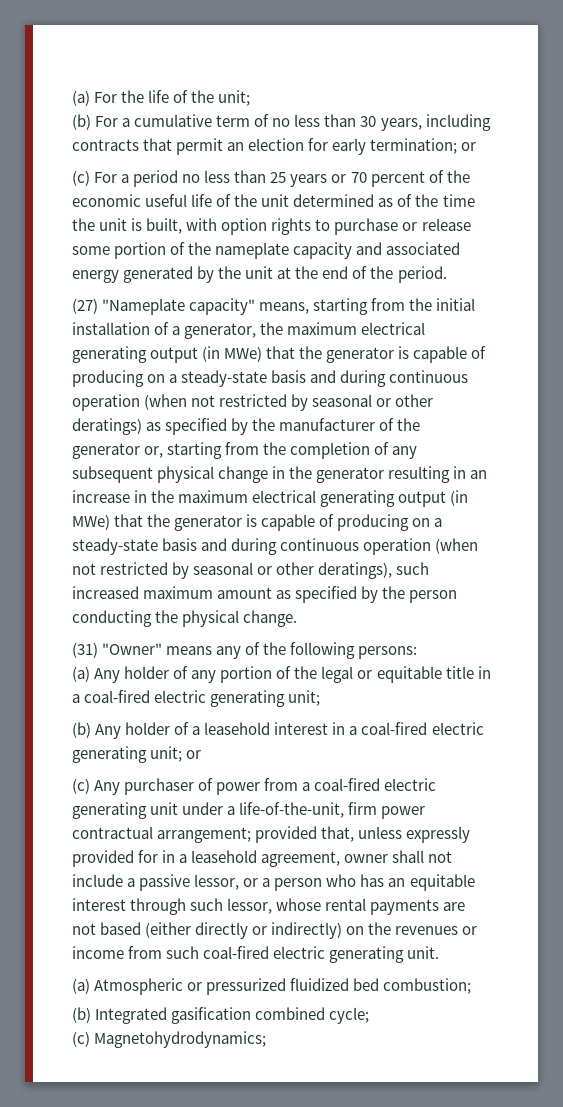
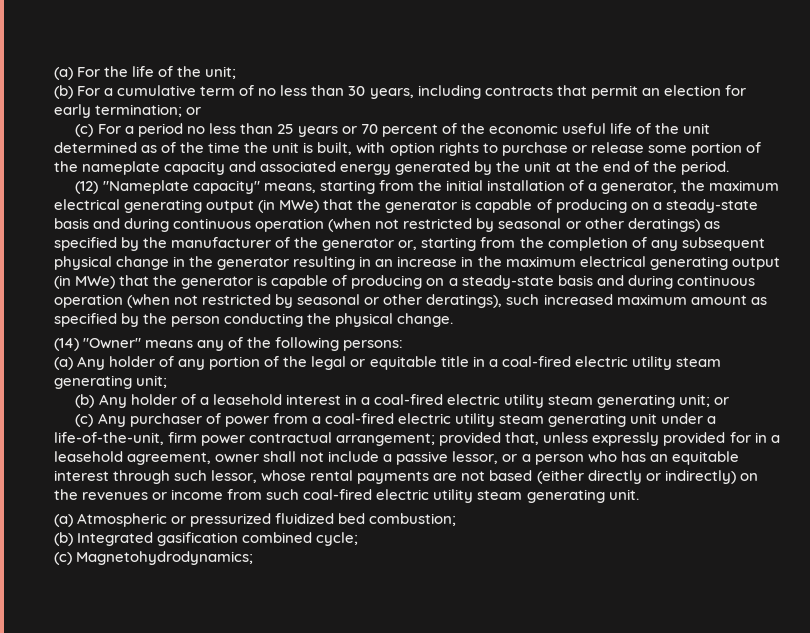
- (27) "Nameplate capacity" means, starting from the initial installation of a generator, the maximum electrical generating output (in MWe) that the generator is capable of producing on a steady-state basis and during continuous operation (when not restricted by seasonal or other deratings) as specified by the manufacturer of the generator or, starting from the completion of any subsequent physical change in the generator resulting in an increase in the maximum electrical generating output (in MWe) that the generator is capable of producing on a steady-state basis and during continuous operation (when not restricted by seasonal or other deratings), such increased maximum amount as specified by the person conducting the physical change.
+ (12) "Nameplate capacity" means, starting from the initial installation of a generator, the maximum electrical generating output (in MWe) that the generator is capable of producing on a steady-state basis and during continuous operation (when not restricted by seasonal or other deratings) as specified by the manufacturer of the generator or, starting from the completion of any subsequent physical change in the generator resulting in an increase in the maximum electrical generating output (in MWe) that the generator is capable of producing on a steady-state basis and during continuous operation (when not restricted by seasonal or other deratings), such increased maximum amount as specified by the person conducting the physical change.
- (31) "Owner" means any of the following persons:
+ (14) "Owner" means any of the following persons:
- (a) Any holder of any portion of the legal or equitable title in a coal-fired electric generating unit;
+ (a) Any holder of any portion of the legal or equitable title in a coal-fired electric utility steam generating unit;
- (b) Any holder of a leasehold interest in a coal-fired electric generating unit; or
+ (b) Any holder of a leasehold interest in a coal-fired electric utility steam generating unit; or
- (c) Any purchaser of power from a coal-fired electric generating unit under a life-of-the-unit, firm power contractual arrangement;
+ (c) Any purchaser of power from a coal-fired electric utility steam generating unit under a life-of-the-unit, firm power contractual arrangement;
- provided that, unless expressly provided for in a leasehold agreement, owner shall not include a passive lessor, or a person who has an equitable interest through such lessor, whose rental payments are not based (either directly or indirectly) on the revenues or income from such coal-fired electric generating unit.
+ provided that, unless expressly provided for in a leasehold agreement, owner shall not include a passive lessor, or a person who has an equitable interest through such lessor, whose rental payments are not based (either directly or indirectly) on the revenues or income from such coal-fired electric utility steam generating unit.

